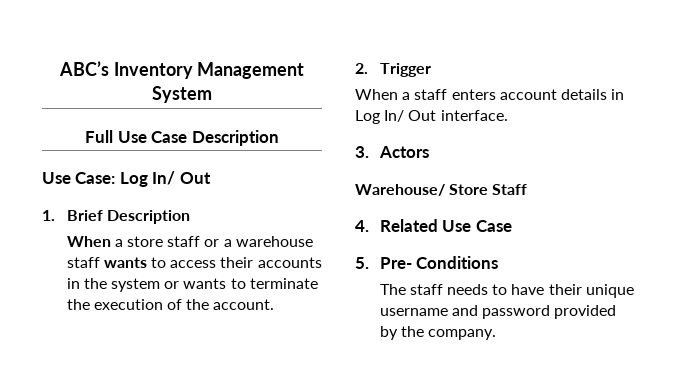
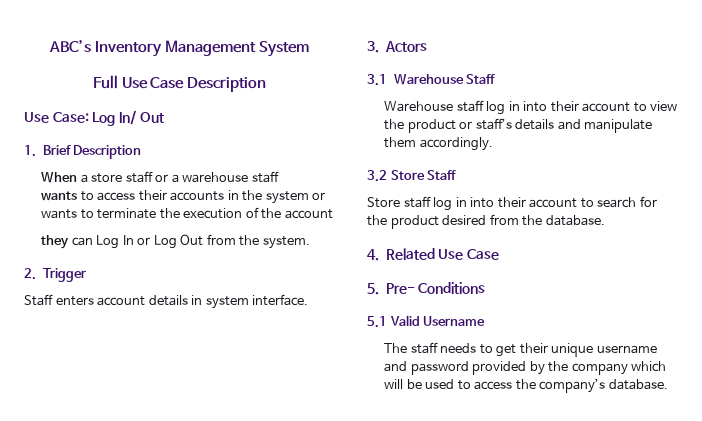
- When a store staff or a warehouse staff wants to access their accounts in the system or wants to terminate the execution of the account.
+ When a store staff or a warehouse staff
+ wants to access their accounts in the system or wants to terminate the execution of the account
+ they can Log In or Log Out from the system.
- When a staff enters account details in Log In/ Out interface.
+ Staff enters account details in system interface.
- Warehouse/ Store Staff
+ 3.1 Warehouse Staff
+ Warehouse staff log in into their account to view the product or staff’s details and manipulate them accordingly.
+ 3.2 Store Staff
+ Store staff log in into their account to search for the product desired from the database.
+ 5.1 Valid Username
- The staff needs to have their unique username and password provided by the company.
+ The staff needs to get their unique username and password provided by the company which will be used to access the company’s database.

